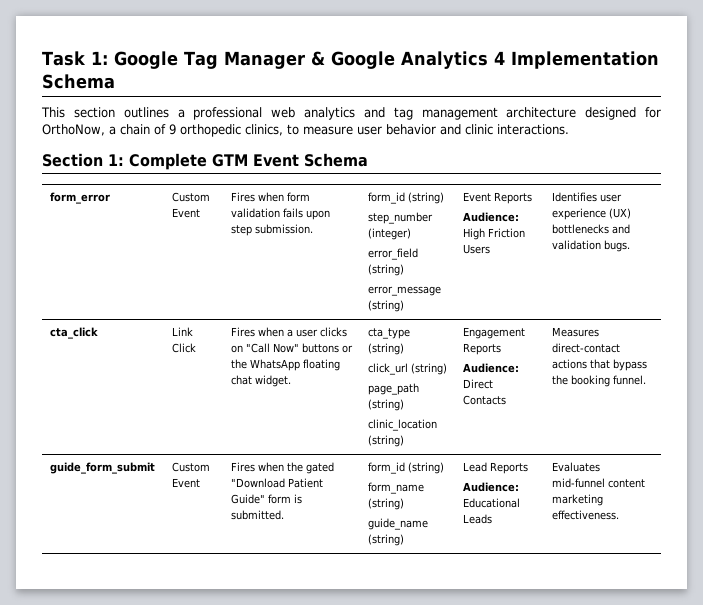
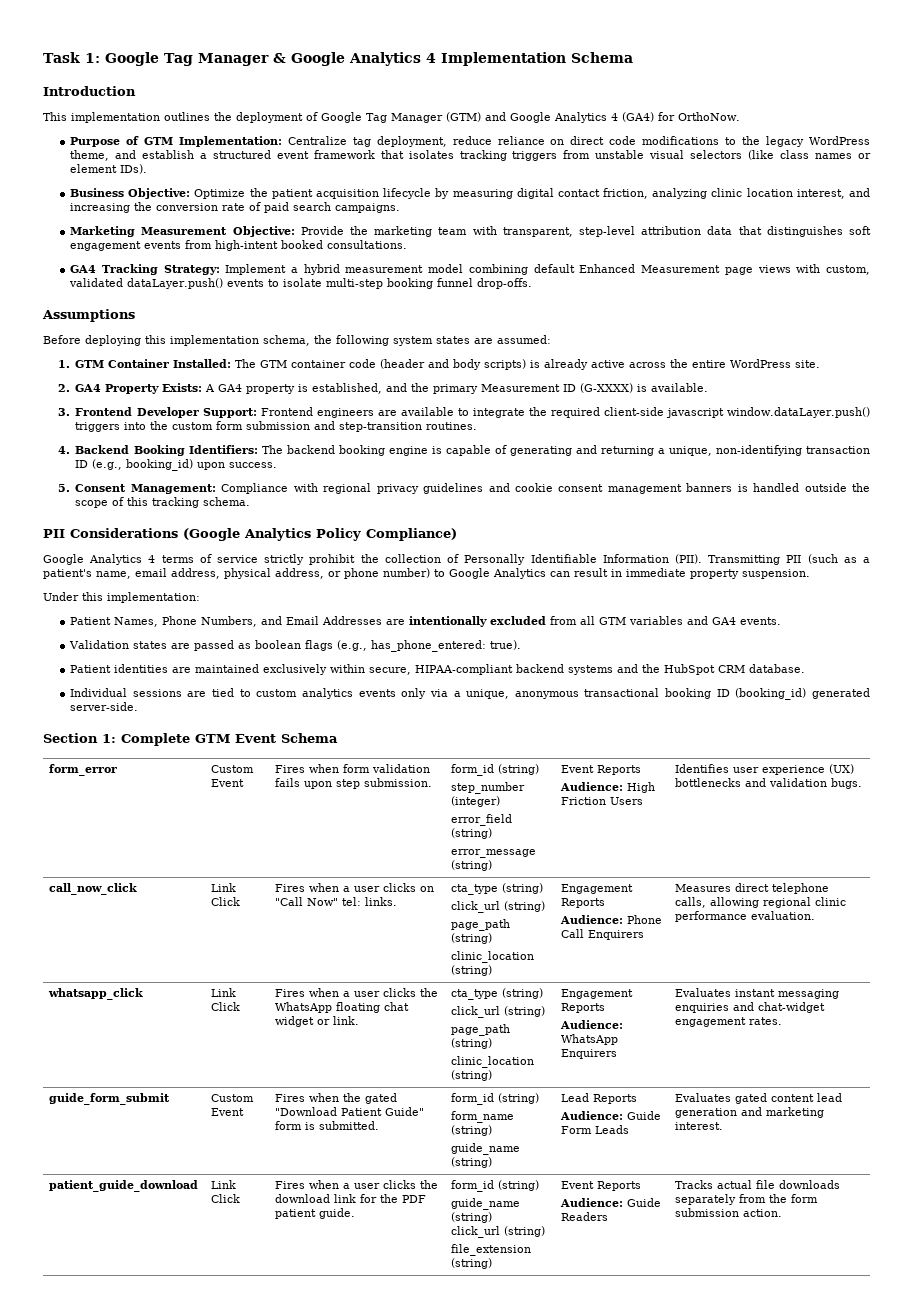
+ Introduction
- This section outlines a professional web analytics and tag management architecture designed for OrthoNow, a chain of 9 orthopedic clinics, to measure user behavior and clinic interactions.
+ This implementation outlines the deployment of Google Tag Manager (GTM) and Google Analytics 4 (GA4) for OrthoNow.
+ Purpose of GTM Implementation: Centralize tag deployment, reduce reliance on direct code modifications to the legacy WordPress theme, and establish a structured event framework that isolates tracking triggers from unstable visual selectors (like class names or element IDs).
+ Business Objective: Optimize the patient acquisition lifecycle by measuring digital contact friction, analyzing clinic location interest, and increasing the conversion rate of paid search campaigns.
+ Marketing Measurement Objective: Provide the marketing team with transparent, step-level attribution data that distinguishes soft engagement events from high-intent booked consultations.
+ GA4 Tracking Strategy: Implement a hybrid measurement model combining default Enhanced Measurement page views with custom, validated dataLayer.push() events to isolate multi-step booking funnel drop-offs.
+ Assumptions
+ Before deploying this implementation schema, the following system states are assumed:
+ 1. GTM Container Installed: The GTM container code (header and body scripts) is already active across the entire WordPress site.
+ 2. GA4 Property Exists: A GA4 property is established, and the primary Measurement ID (G-XXXX) is available.
+ 3. Frontend Developer Support: Frontend engineers are available to integrate the required client-side javascript window.dataLayer.push() triggers into the custom form submission and step-transition routines.
+ 4. Backend Booking Identifiers: The backend booking engine is capable of generating and returning a unique, non-identifying transaction ID (e.g., booking_id) upon success.
+ 5. Consent Management: Compliance with regional privacy guidelines and cookie consent management banners is handled outside the scope of this tracking schema.
+ PII Considerations (Google Analytics Policy Compliance)
+ Google Analytics 4 terms of service strictly prohibit the collection of Personally Identifiable Information (PII). Transmitting PII (such as a patient's name, email address, physical address, or phone number) to Google Analytics can result in immediate property suspension.
+ Under this implementation:
+ Patient Names, Phone Numbers, and Email Addresses are intentionally excluded from all GTM variables and GA4 events.
+ Validation states are passed as boolean flags (e.g., has_phone_entered: true).
+ Patient identities are maintained exclusively within secure, HIPAA-compliant backend systems and the HubSpot CRM database.
+ Individual sessions are tied to custom analytics events only via a unique, anonymous transactional booking ID (booking_id) generated server-side.
- cta_click | Link Click | Fires when a user clicks on "Call Now" buttons or the WhatsApp floating chat widget. | cta_type (string)
+ call_now_click | Link Click | Fires when a user clicks on "Call Now" tel: links. | cta_type (string)
  click_url (string)
  page_path (string)
  clinic_location (string) | Engagement Reports
- Audience: Direct Contacts | Measures direct-contact actions that bypass the booking funnel.
+ Audience: Phone Call Enquirers | Measures direct telephone calls, allowing regional clinic performance evaluation.
+ whatsapp_click | Link Click | Fires when a user clicks the WhatsApp floating chat widget or link. | cta_type (string)
+ click_url (string)
+ page_path (string)
+ clinic_location (string) | Engagement Reports
+ Audience: WhatsApp Enquirers | Evaluates instant messaging enquiries and chat-widget engagement rates.
  guide_form_submit | Custom Event | Fires when the gated "Download Patient Guide" form is submitted. | form_id (string)
  form_name (string)
  guide_name (string) | Lead Reports
- Audience: Educational Leads | Evaluates mid-funnel content marketing effectiveness.
+ Audience: Guide Form Leads | Evaluates gated content lead generation and marketing interest.
+ patient_guide_download | Link Click | Fires when a user clicks the download link for the PDF patient guide. | form_id (string)
+ guide_name (string)
+ click_url (string)
+ file_extension (string) | Event Reports
+ Audience: Guide Readers | Tracks actual file downloads separately from the form submission action.

